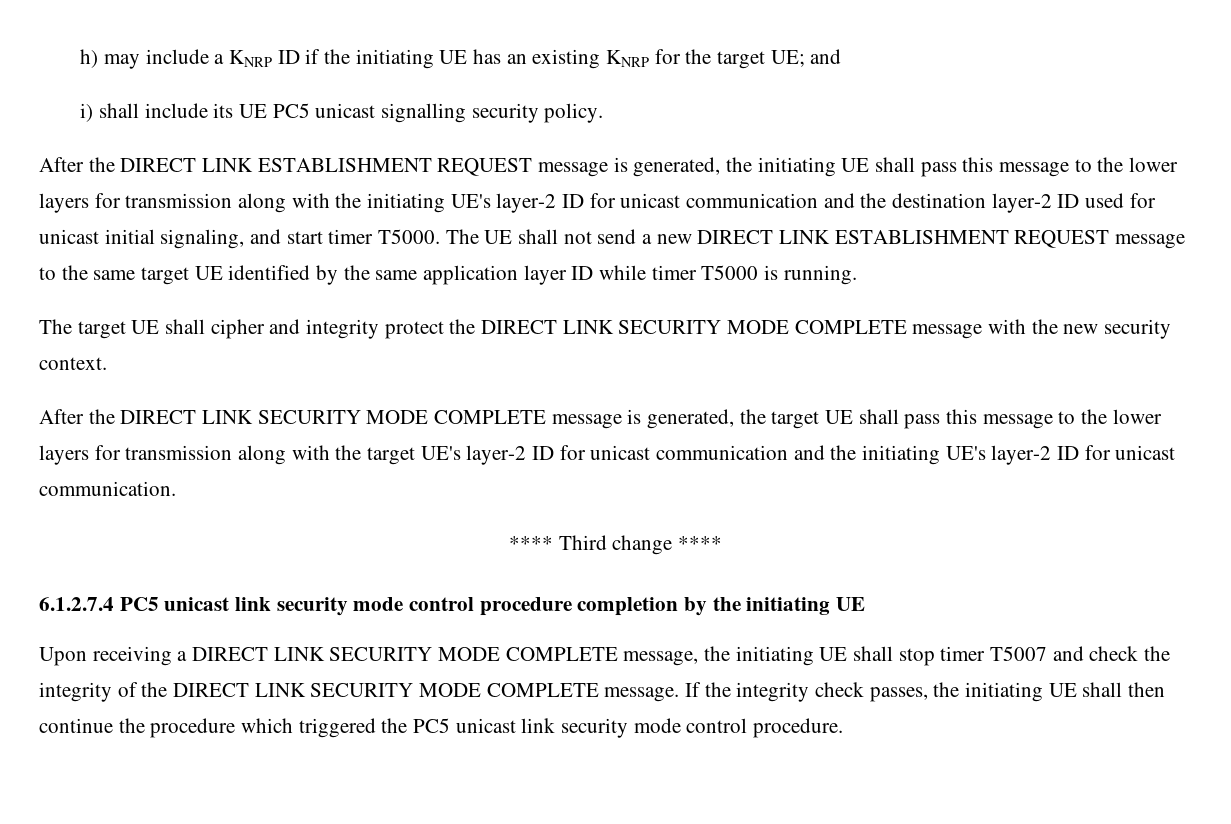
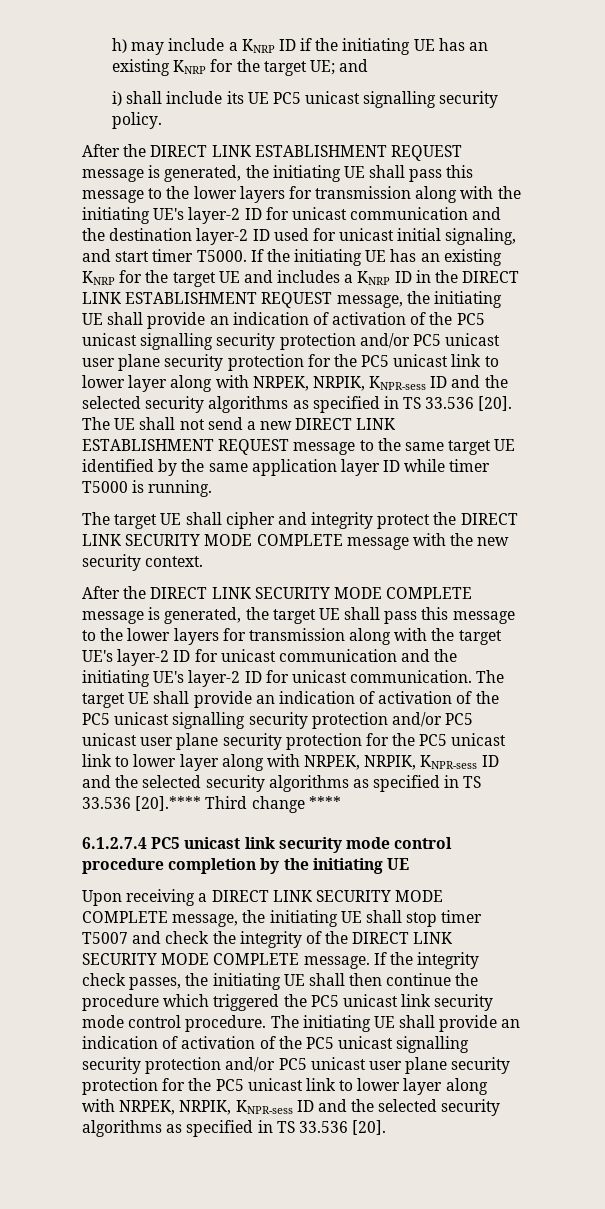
+ If the initiating UE has an existing KNRP for the target UE and includes a KNRP ID in the DIRECT LINK ESTABLISHMENT REQUEST message, the initiating UE shall provide an indication of activation of the PC5 unicast signalling security protection and/or PC5 unicast user plane security protection for the PC5 unicast link to lower layer along with NRPEK, NRPIK, KNPR-sess ID and the selected security algorithms as specified in TS 33.536 [20].
- After the DIRECT LINK SECURITY MODE COMPLETE message is generated, the target UE shall pass this message to the lower layers for transmission along with the target UE's layer-2 ID for unicast communication and the initiating UE's layer-2 ID for unicast communication.
- **** Third change ****
+ After the DIRECT LINK SECURITY MODE COMPLETE message is generated, the target UE shall pass this message to the lower layers for transmission along with the target UE's layer-2 ID for unicast communication and the initiating UE's layer-2 ID for unicast communication. The target UE shall provide an indication of activation of the PC5 unicast signalling security protection and/or PC5 unicast user plane security protection for the PC5 unicast link to lower layer along with NRPEK, NRPIK, KNPR-sess ID and the selected security algorithms as specified in TS 33.536 [20].**** Third change ****
+ The initiating UE shall provide an indication of activation of the PC5 unicast signalling security protection and/or PC5 unicast user plane security protection for the PC5 unicast link to lower layer along with NRPEK, NRPIK, KNPR-sess ID and the selected security algorithms as specified in TS 33.536 [20].

